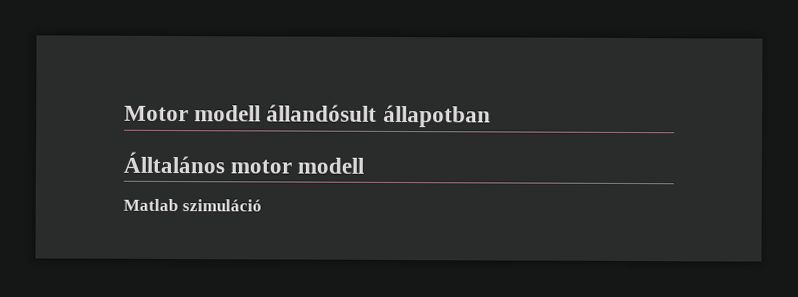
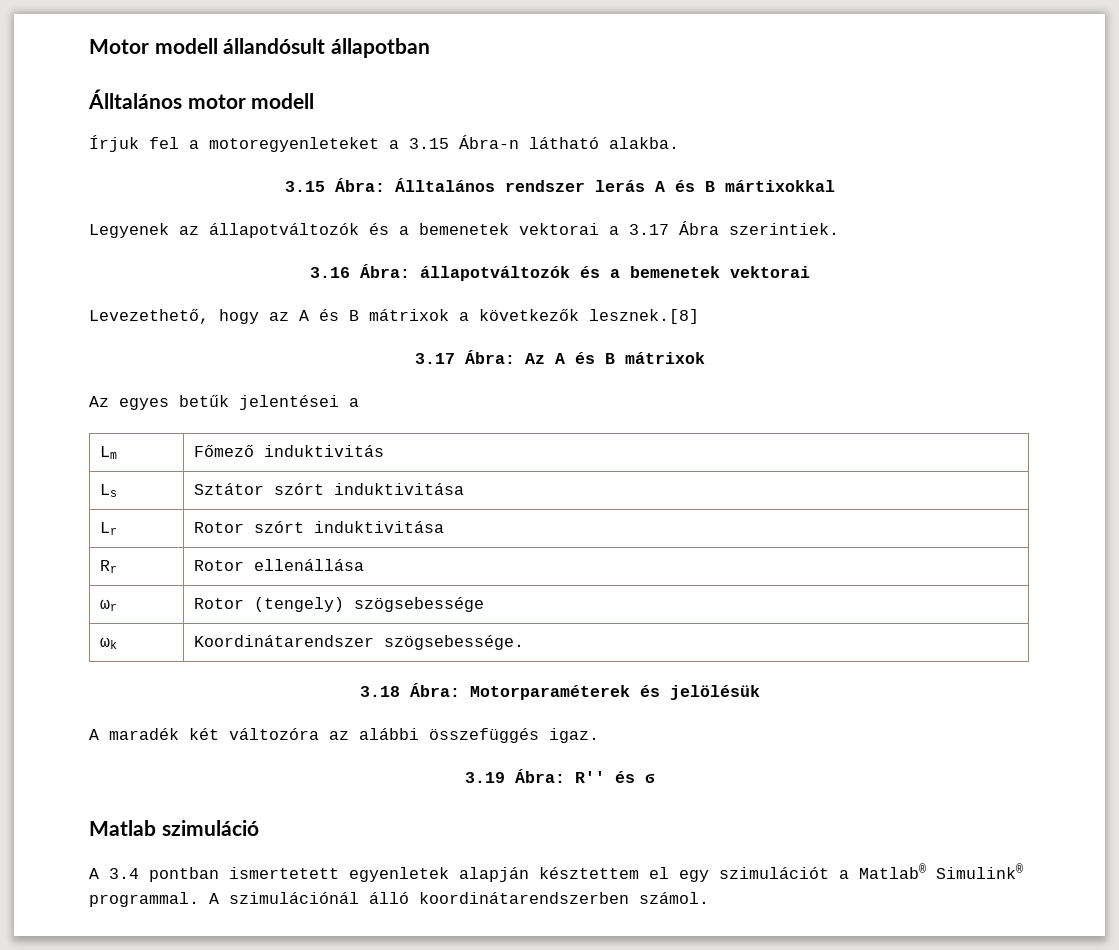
+ Írjuk fel a motoregyenleteket a 3.15 Ábra-n látható alakba.
+ 3.15 Ábra: Álltalános rendszer lerás A és B mártixokkal
+ Legyenek az állapotváltozók és a bemenetek vektorai a 3.17 Ábra szerintiek.
+ 3.16 Ábra: állapotváltozók és a bemenetek vektorai
+ Levezethető, hogy az A és B mátrixok a következők lesznek.[8]
+ 3.17 Ábra: Az A és B mátrixok
+ Az egyes betűk jelentései a
+ Lm | Főmező induktivitás
+ Ls | Sztátor szórt induktivitása
+ Lr | Rotor szórt induktivitása
+ Rr | Rotor ellenállása
+ ωr | Rotor (tengely) szögsebessége
+ ωk | Koordinátarendszer szögsebessége.
+ 3.18 Ábra: Motorparaméterek és jelölésük
+ A maradék két változóra az alábbi összefüggés igaz.
+ 3.19 Ábra: R'' és ϭ
  Matlab szimuláció
+ A 3.4 pontban ismertetett egyenletek alapján késztettem el egy szimulációt a Matlab® Simulink® programmal. A szimulációnál álló koordinátarendszerben számol.

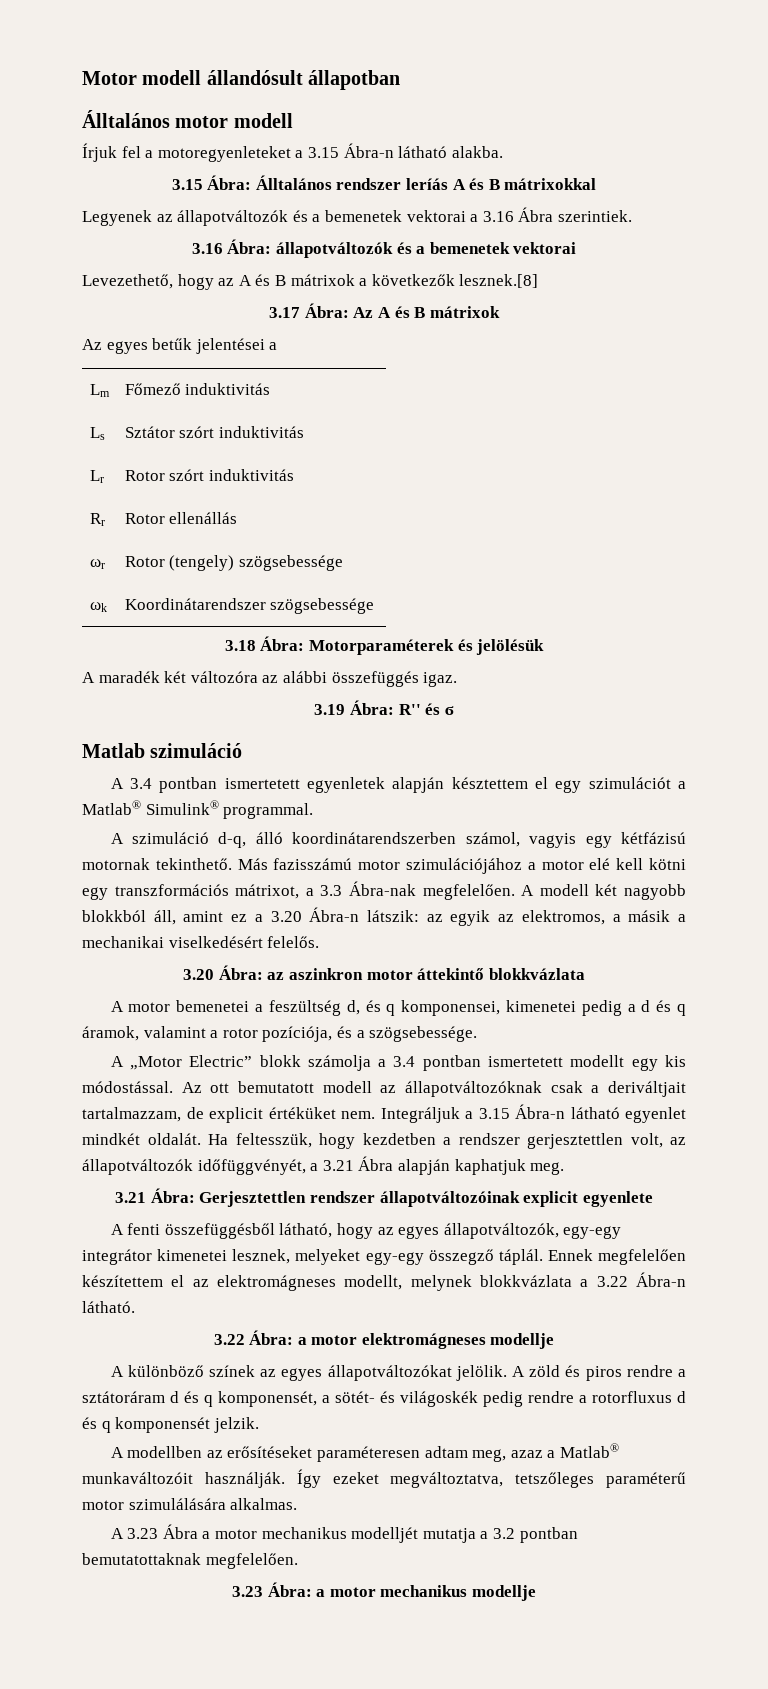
- 3.15 Ábra: Álltalános rendszer lerás A és B mártixokkal
+ 3.15 Ábra: Álltalános rendszer leríás A és B mátrixokkal
- Legyenek az állapotváltozók és a bemenetek vektorai a 3.17 Ábra szerintiek.
+ Legyenek az állapotváltozók és a bemenetek vektorai a 3.16 Ábra szerintiek.
- Ls | Sztátor szórt induktivitása
+ Ls | Sztátor szórt induktivitás
- Lr | Rotor szórt induktivitása
+ Lr | Rotor szórt induktivitás
- Rr | Rotor ellenállása
+ Rr | Rotor ellenállás
- ωk | Koordinátarendszer szögsebessége.
+ ωk | Koordinátarendszer szögsebessége
- A 3.4 pontban ismertetett egyenletek alapján késztettem el egy szimulációt a Matlab® Simulink® programmal. A szimulációnál álló koordinátarendszerben számol.
+ A 3.4 pontban ismertetett egyenletek alapján késztettem el egy szimulációt a Matlab® Simulink® programmal.
+ A szimuláció d-q, álló koordinátarendszerben számol, vagyis egy kétfázisú motornak tekinthető. Más fazisszámú motor szimulációjához a motor elé kell kötni egy transzformációs mátrixot, a 3.3 Ábra-nak megfelelően. A modell két nagyobb blokkból áll, amint ez a 3.20 Ábra-n látszik: az egyik az elektromos, a másik a mechanikai viselkedésért felelős.
+ 3.20 Ábra: az aszinkron motor áttekintő blokkvázlata
+ A motor bemenetei a feszültség d, és q komponensei, kimenetei pedig a d és q áramok, valamint a rotor pozíciója, és a szögsebessége.
+ A „Motor Electric” blokk számolja a 3.4 pontban ismertetett modellt egy kis módostással. Az ott bemutatott modell az állapotváltozóknak csak a deriváltjait tartalmazzam, de explicit értéküket nem. Integráljuk a 3.15 Ábra-n látható egyenlet mindkét oldalát. Ha feltesszük, hogy kezdetben a rendszer gerjesztettlen volt, az állapotváltozók időfüggvényét, a 3.21 Ábra alapján kaphatjuk meg.
+ 3.21 Ábra: Gerjesztettlen rendszer állapotváltozóinak explicit egyenlete
+ A fenti összefüggésből látható, hogy az egyes állapotváltozók, egy-egy integrátor kimenetei lesznek, melyeket egy-egy összegző táplál. Ennek megfelelően készítettem el az elektromágneses modellt, melynek blokkvázlata a 3.22 Ábra-n látható.
+ 3.22 Ábra: a motor elektromágneses modellje
+ A különböző színek az egyes állapotváltozókat jelölik. A zöld és piros rendre a sztátoráram d és q komponensét, a sötét- és világoskék pedig rendre a rotorfluxus d és q komponensét jelzik.
+ A modellben az erősítéseket paraméteresen adtam meg, azaz a Matlab® munkaváltozóit használják. Így ezeket megváltoztatva, tetszőleges paraméterű motor szimulálására alkalmas.
+ A 3.23 Ábra a motor mechanikus modelljét mutatja a 3.2 pontban bemutatottaknak megfelelően.
+ 3.23 Ábra: a motor mechanikus modellje

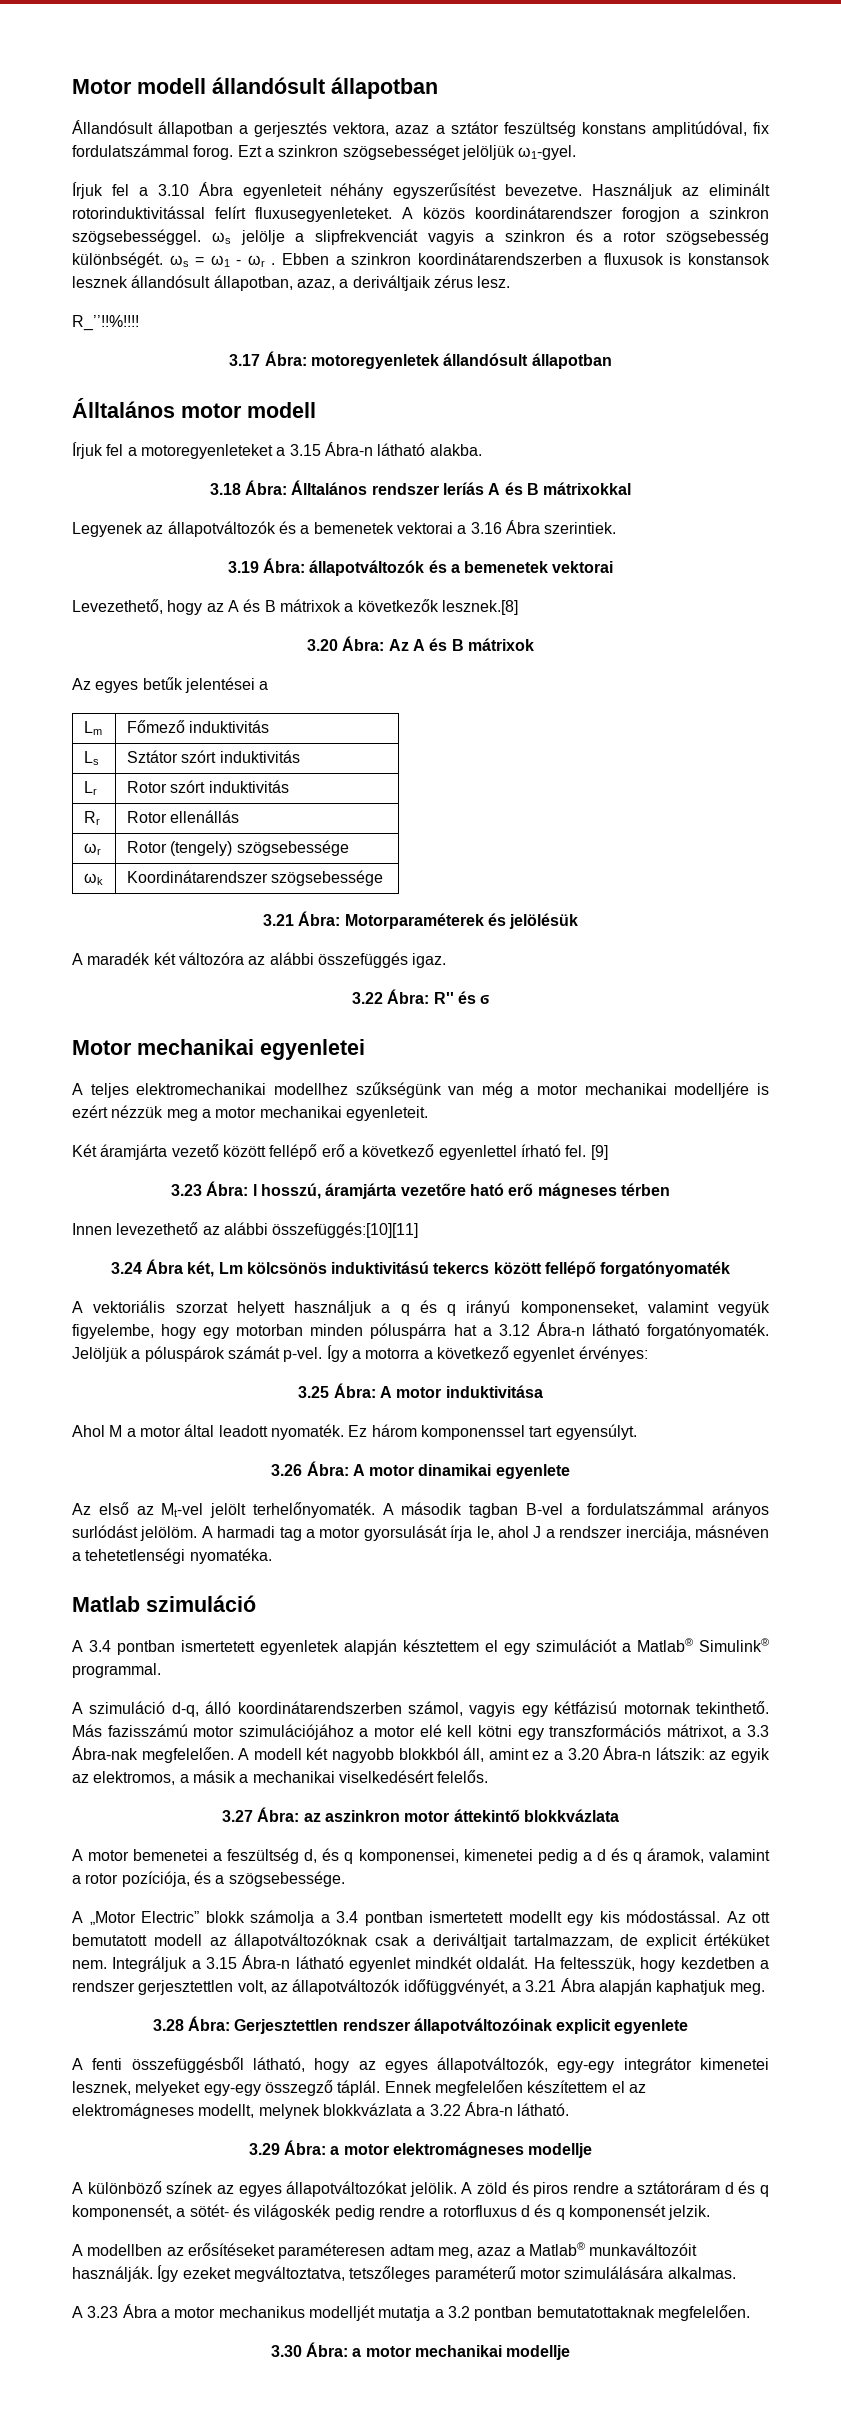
+ Állandósult állapotban a gerjesztés vektora, azaz a sztátor feszültség konstans amplitúdóval, fix fordulatszámmal forog. Ezt a szinkron szögsebességet jelöljük ω1-gyel.
+ Írjuk fel a 3.10 Ábra egyenleteit néhány egyszerűsítést bevezetve. Használjuk az eliminált rotorinduktivitással felírt fluxusegyenleteket. A közös koordinátarendszer forogjon a szinkron szögsebességgel. ωs jelölje a slipfrekvenciát vagyis a szinkron és a rotor szögsebesség különbségét. ωs = ω1 - ωr . Ebben a szinkron koordinátarendszerben a fluxusok is konstansok lesznek állandósult állapotban, azaz, a deriváltjaik zérus lesz.
+ R_’’!!%!!!!
+ 3.17 Ábra: motoregyenletek állandósult állapotban
- 3.15 Ábra: Álltalános rendszer leríás A és B mátrixokkal
+ 3.18 Ábra: Álltalános rendszer leríás A és B mátrixokkal
- 3.16 Ábra: állapotváltozók és a bemenetek vektorai
+ 3.19 Ábra: állapotváltozók és a bemenetek vektorai
- 3.17 Ábra: Az A és B mátrixok
+ 3.20 Ábra: Az A és B mátrixok
- 3.18 Ábra: Motorparaméterek és jelölésük
+ 3.21 Ábra: Motorparaméterek és jelölésük
- 3.19 Ábra: R'' és ϭ
+ 3.22 Ábra: R'' és ϭ
+ Motor mechanikai egyenletei
+ A teljes elektromechanikai modellhez szűkségünk van még a motor mechanikai modelljére is ezért nézzük meg a motor mechanikai egyenleteit.
+ Két áramjárta vezető között fellépő erő a következő egyenlettel írható fel. [9]
+ 3.23 Ábra: l hosszú, áramjárta vezetőre ható erő mágneses térben
+ Innen levezethető az alábbi összefüggés:[10][11]
+ 3.24 Ábra két, Lm kölcsönös induktivitású tekercs között fellépő forgatónyomaték
+ A vektoriális szorzat helyett használjuk a q és q irányú komponenseket, valamint vegyük figyelembe, hogy egy motorban minden póluspárra hat a 3.12 Ábra-n látható forgatónyomaték. Jelöljük a póluspárok számát p-vel. Így a motorra a következő egyenlet érvényes:
+ 3.25 Ábra: A motor induktivitása
+ Ahol M a motor által leadott nyomaték. Ez három komponenssel tart egyensúlyt.
+ 3.26 Ábra: A motor dinamikai egyenlete
+ Az első az Mt-vel jelölt terhelőnyomaték. A második tagban B-vel a fordulatszámmal arányos surlódást jelölöm. A harmadi tag a motor gyorsulását írja le, ahol J a rendszer inerciája, másnéven a tehetetlenségi nyomatéka.
- 3.20 Ábra: az aszinkron motor áttekintő blokkvázlata
+ 3.27 Ábra: az aszinkron motor áttekintő blokkvázlata
- 3.21 Ábra: Gerjesztettlen rendszer állapotváltozóinak explicit egyenlete
+ 3.28 Ábra: Gerjesztettlen rendszer állapotváltozóinak explicit egyenlete
- 3.22 Ábra: a motor elektromágneses modellje
+ 3.29 Ábra: a motor elektromágneses modellje
- 3.23 Ábra: a motor mechanikus modellje
+ 3.30 Ábra: a motor mechanikai modellje

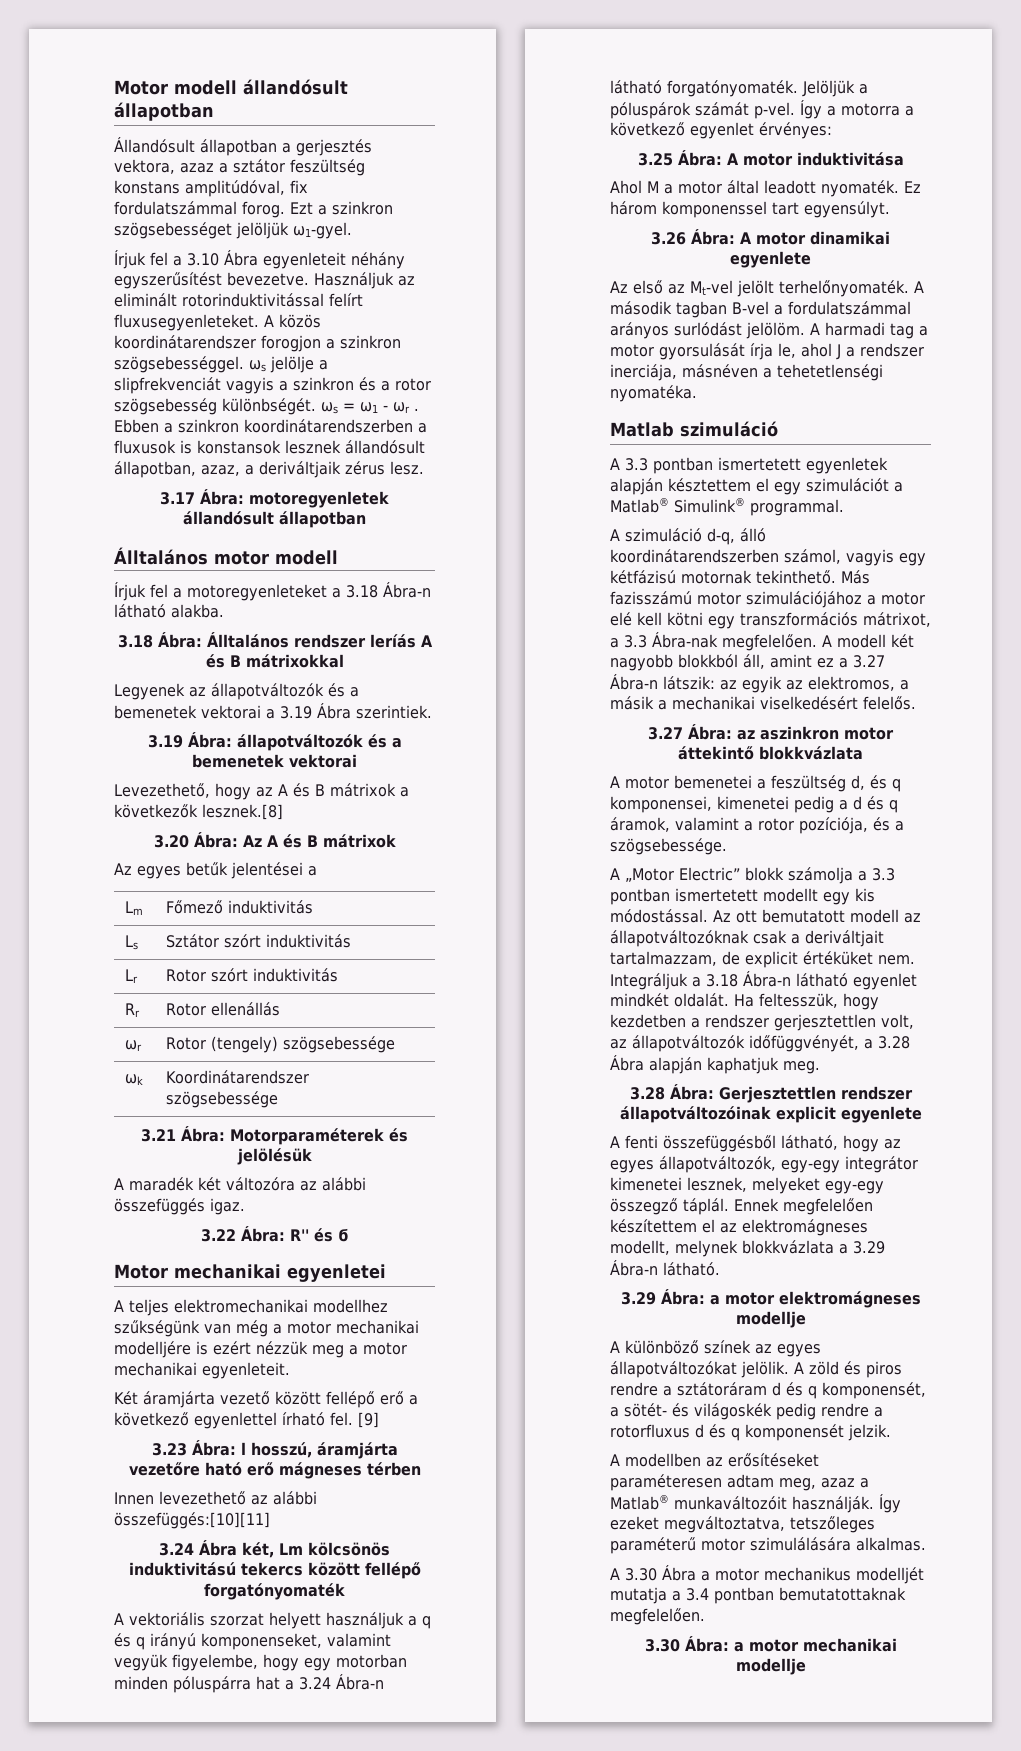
- R_’’!!%!!!!
- Írjuk fel a motoregyenleteket a 3.15 Ábra-n látható alakba.
+ Írjuk fel a motoregyenleteket a 3.18 Ábra-n látható alakba.
- Legyenek az állapotváltozók és a bemenetek vektorai a 3.16 Ábra szerintiek.
+ Legyenek az állapotváltozók és a bemenetek vektorai a 3.19 Ábra szerintiek.
- A vektoriális szorzat helyett használjuk a q és q irányú komponenseket, valamint vegyük figyelembe, hogy egy motorban minden póluspárra hat a 3.12 Ábra-n látható forgatónyomaték.
+ A vektoriális szorzat helyett használjuk a q és q irányú komponenseket, valamint vegyük figyelembe, hogy egy motorban minden póluspárra hat a 3.24 Ábra-n látható forgatónyomaték.
- A 3.4 pontban ismertetett egyenletek alapján késztettem el egy szimulációt a Matlab® Simulink® programmal.
+ A 3.3 pontban ismertetett egyenletek alapján késztettem el egy szimulációt a Matlab® Simulink® programmal.
- A modell két nagyobb blokkból áll, amint ez a 3.20 Ábra-n látszik: az egyik az elektromos, a másik a mechanikai viselkedésért felelős.
+ A modell két nagyobb blokkból áll, amint ez a 3.27 Ábra-n látszik: az egyik az elektromos, a másik a mechanikai viselkedésért felelős.
- A „Motor Electric” blokk számolja a 3.4 pontban ismertetett modellt egy kis módostással.
+ A „Motor Electric” blokk számolja a 3.3 pontban ismertetett modellt egy kis módostással.
- Integráljuk a 3.15 Ábra-n látható egyenlet mindkét oldalát.
+ Integráljuk a 3.18 Ábra-n látható egyenlet mindkét oldalát.
- Ha feltesszük, hogy kezdetben a rendszer gerjesztettlen volt, az állapotváltozók időfüggvényét, a 3.21 Ábra alapján kaphatjuk meg.
+ Ha feltesszük, hogy kezdetben a rendszer gerjesztettlen volt, az állapotváltozók időfüggvényét, a 3.28 Ábra alapján kaphatjuk meg.
- Ennek megfelelően készítettem el az elektromágneses modellt, melynek blokkvázlata a 3.22 Ábra-n látható.
+ Ennek megfelelően készítettem el az elektromágneses modellt, melynek blokkvázlata a 3.29 Ábra-n látható.
- A 3.23 Ábra a motor mechanikus modelljét mutatja a 3.2 pontban bemutatottaknak megfelelően.
+ A 3.30 Ábra a motor mechanikus modelljét mutatja a 3.4 pontban bemutatottaknak megfelelően.

